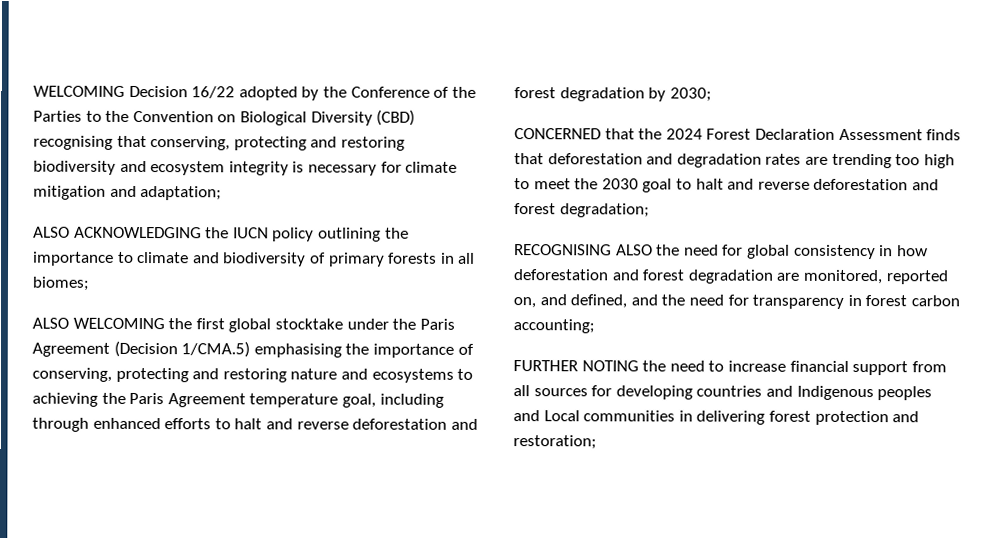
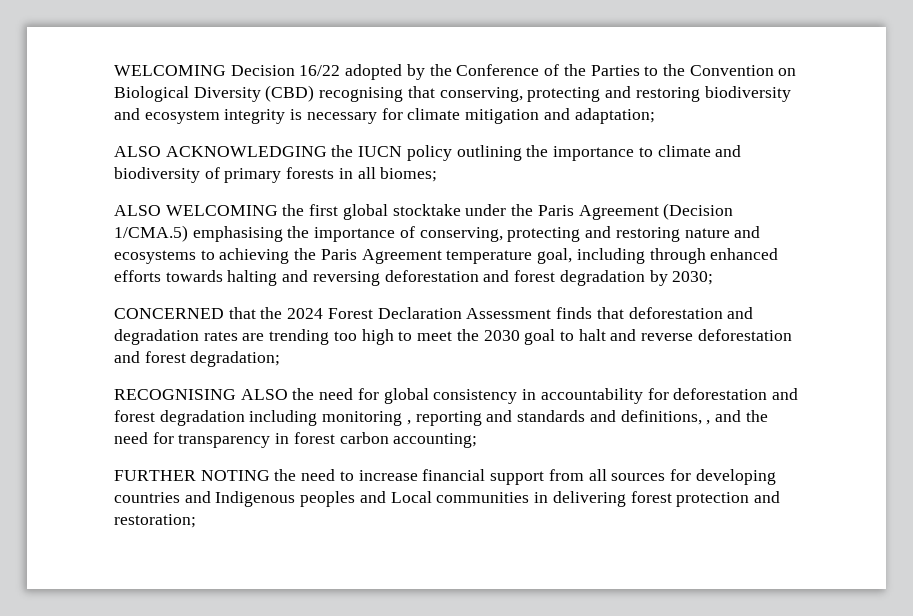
- ALSO WELCOMING the first global stocktake under the Paris Agreement (Decision 1/CMA.5) emphasising the importance of conserving, protecting and restoring nature and ecosystems to achieving the Paris Agreement temperature goal, including through enhanced efforts to halt and reverse deforestation and forest degradation by 2030;
+ ALSO WELCOMING the first global stocktake under the Paris Agreement (Decision 1/CMA.5) emphasising the importance of conserving, protecting and restoring nature and ecosystems to achieving the Paris Agreement temperature goal, including through enhanced efforts towards halting and reversing deforestation and forest degradation by 2030;
- RECOGNISING ALSO the need for global consistency in how deforestation and forest degradation are monitored, reported on, and defined, and the need for transparency in forest carbon accounting;
+ RECOGNISING ALSO the need for global consistency in accountability for deforestation and forest degradation including monitoring , reporting and standards and definitions, , and the need for transparency in forest carbon accounting;

